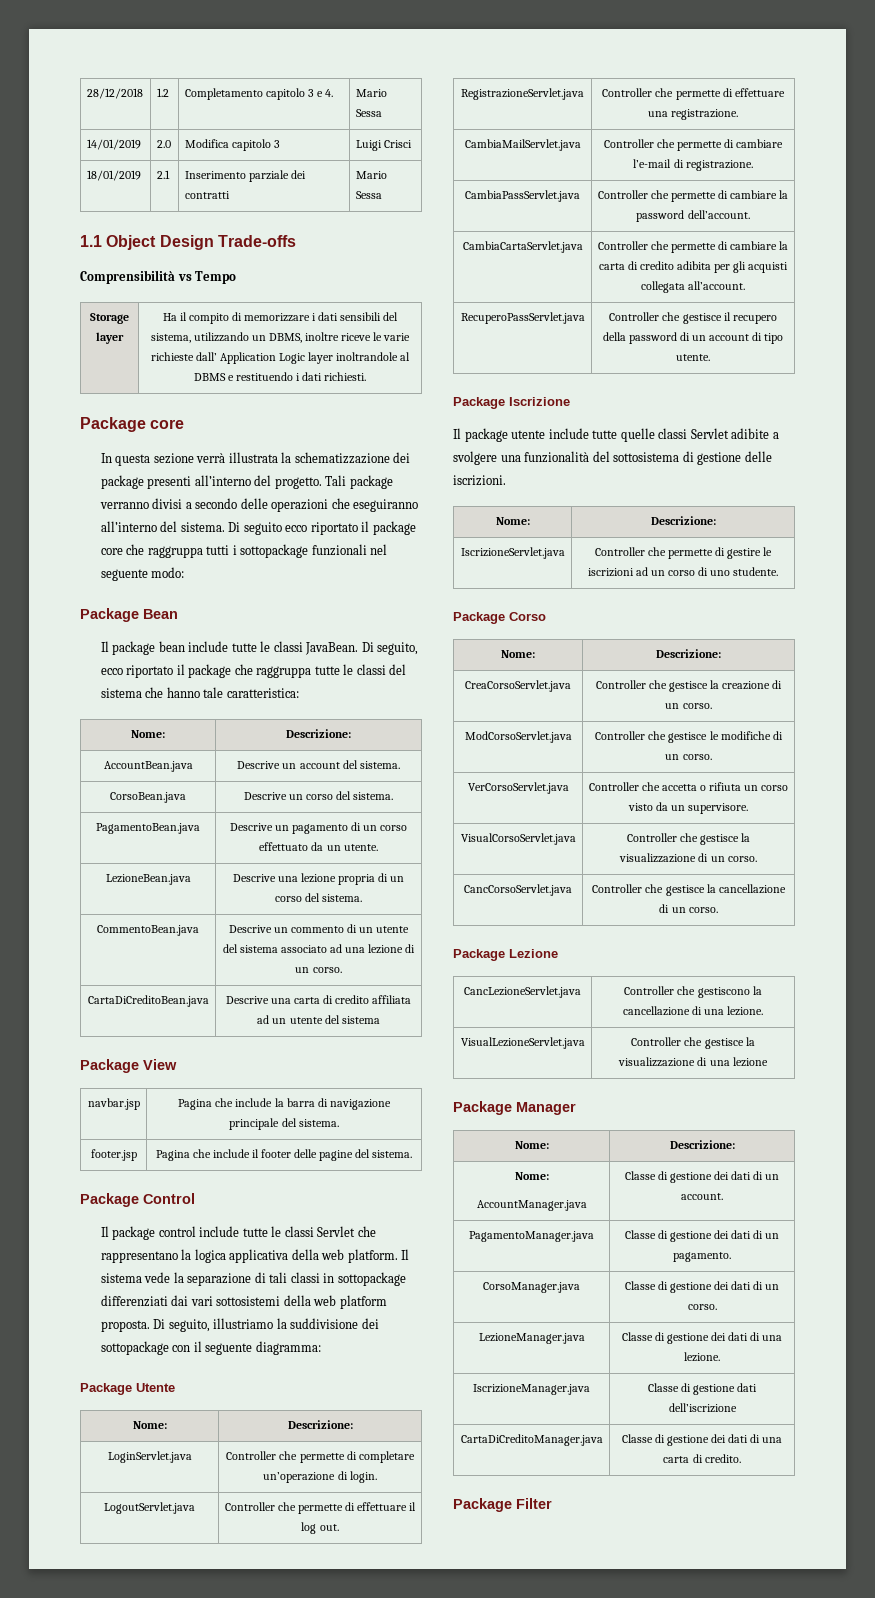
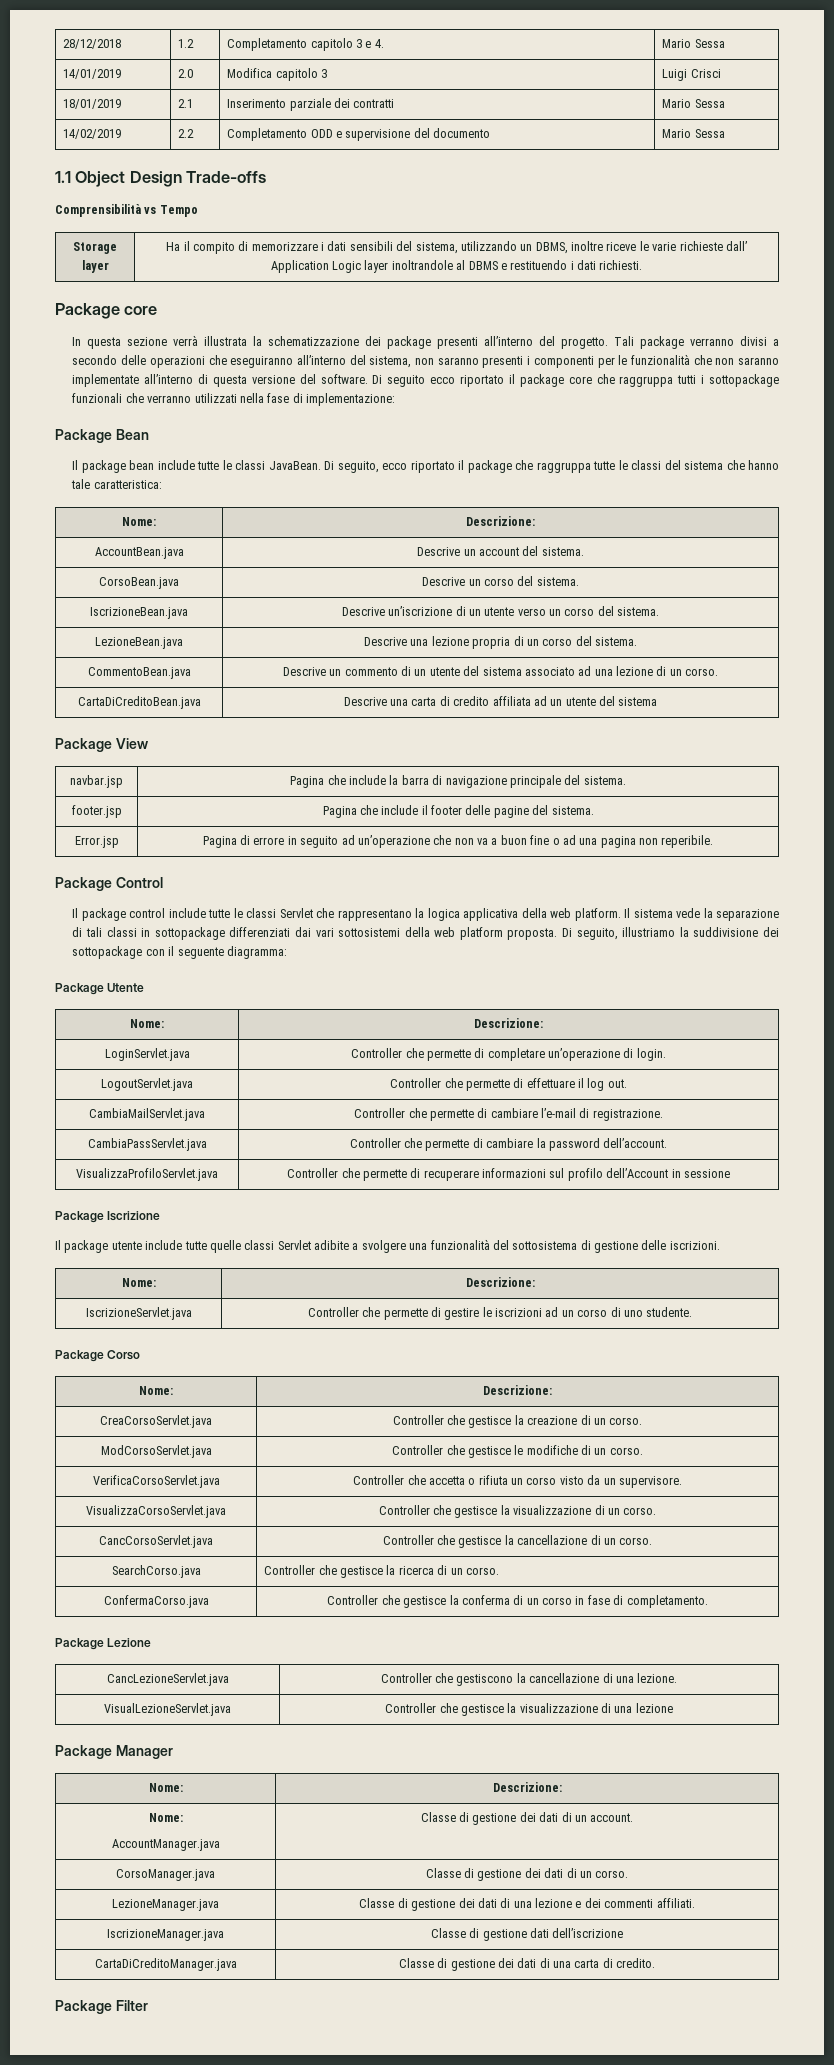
+ 14/02/2019 | 2.2 | Completamento ODD e supervisione del documento | Mario Sessa
- Tali package verranno divisi a secondo delle operazioni che eseguiranno all’interno del sistema.
+ Tali package verranno divisi a secondo delle operazioni che eseguiranno all’interno del sistema, non saranno presenti i componenti per le funzionalità che non saranno implementate all’interno di questa versione del software.
- Di seguito ecco riportato il package core che raggruppa tutti i sottopackage funzionali nel seguente modo:
+ Di seguito ecco riportato il package core che raggruppa tutti i sottopackage funzionali che verranno utilizzati nella fase di implementazione:
- PagamentoBean.java | Descrive un pagamento di un corso effettuato da un utente.
+ IscrizioneBean.java | Descrive un’iscrizione di un utente verso un corso del sistema.
+ Error.jsp | Pagina di errore in seguito ad un’operazione che non va a buon fine o ad una pagina non reperibile.
- RegistrazioneServlet.java | Controller che permette di effettuare una registrazione.
- CambiaCartaServlet.java | Controller che permette di cambiare la carta di credito adibita per gli acquisti collegata all’account.
- RecuperoPassServlet.java | Controller che gestisce il recupero della password di un account di tipo utente.
+ VisualizzaProfiloServlet.java | Controller che permette di recuperare informazioni sul profilo dell’Account in sessione
- VerCorsoServlet.java | Controller che accetta o rifiuta un corso visto da un supervisore.
+ VerificaCorsoServlet.java | Controller che accetta o rifiuta un corso visto da un supervisore.
- VisualCorsoServlet.java | Controller che gestisce la visualizzazione di un corso.
+ VisualizzaCorsoServlet.java | Controller che gestisce la visualizzazione di un corso.
+ SearchCorso.java | Controller che gestisce la ricerca di un corso.
+ ConfermaCorso.java | Controller che gestisce la conferma di un corso in fase di completamento.
- PagamentoManager.java | Classe di gestione dei dati di un pagamento.
- LezioneManager.java | Classe di gestione dei dati di una lezione.
+ LezioneManager.java | Classe di gestione dei dati di una lezione e dei commenti affiliati.

